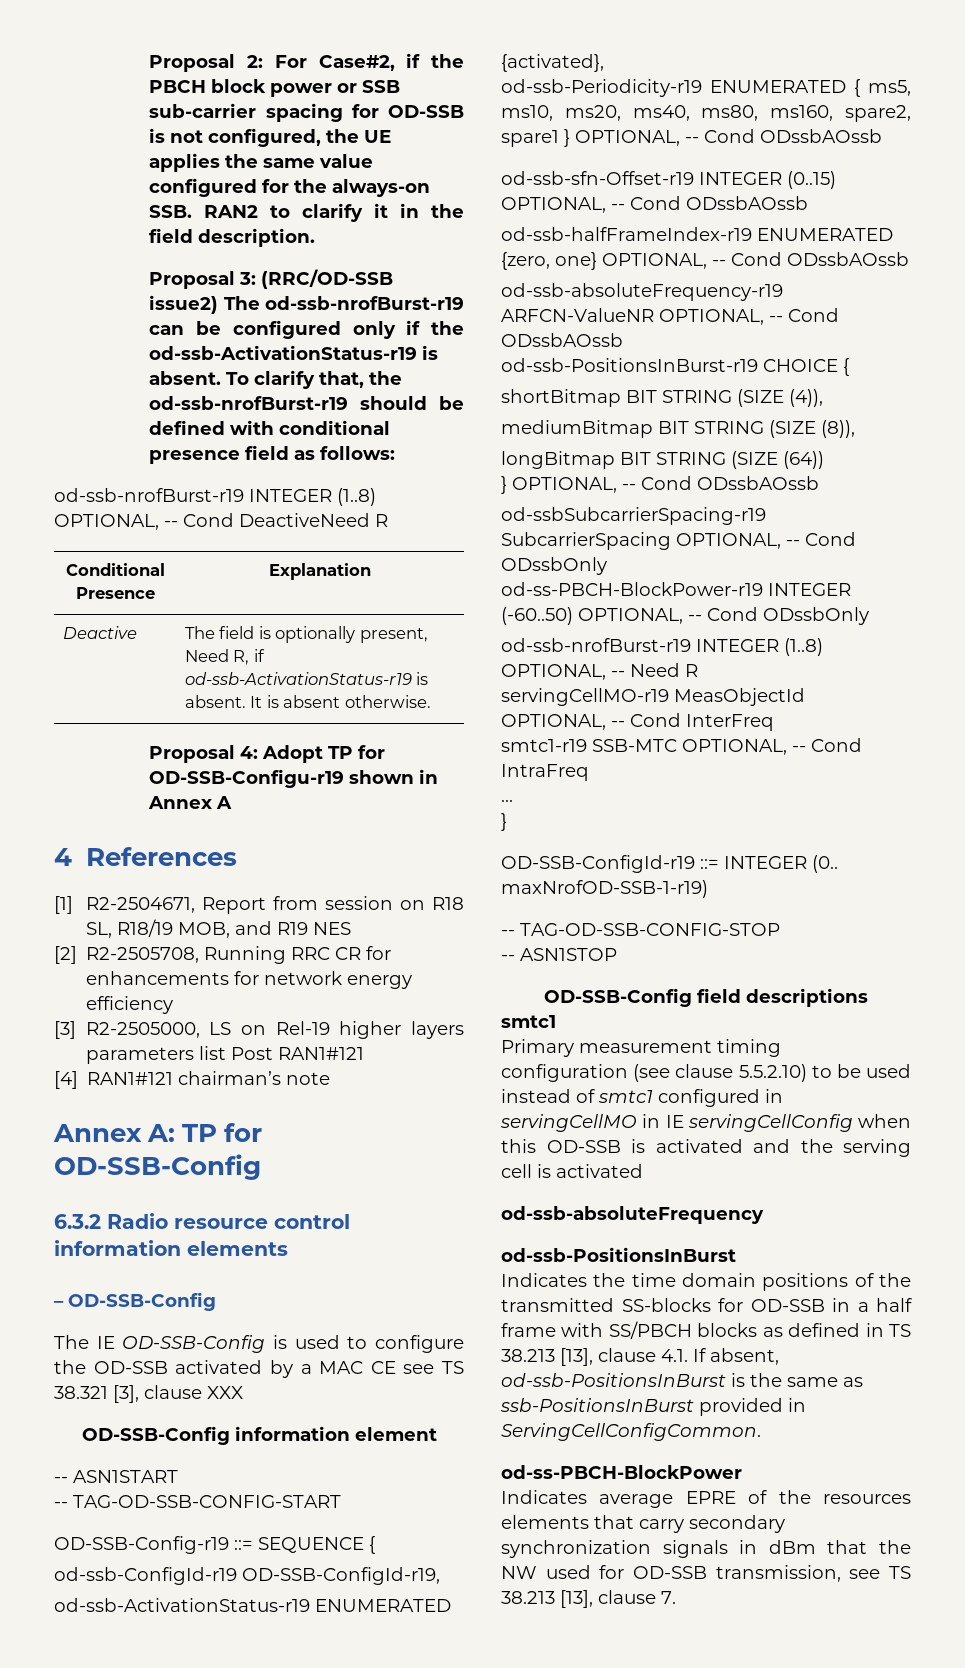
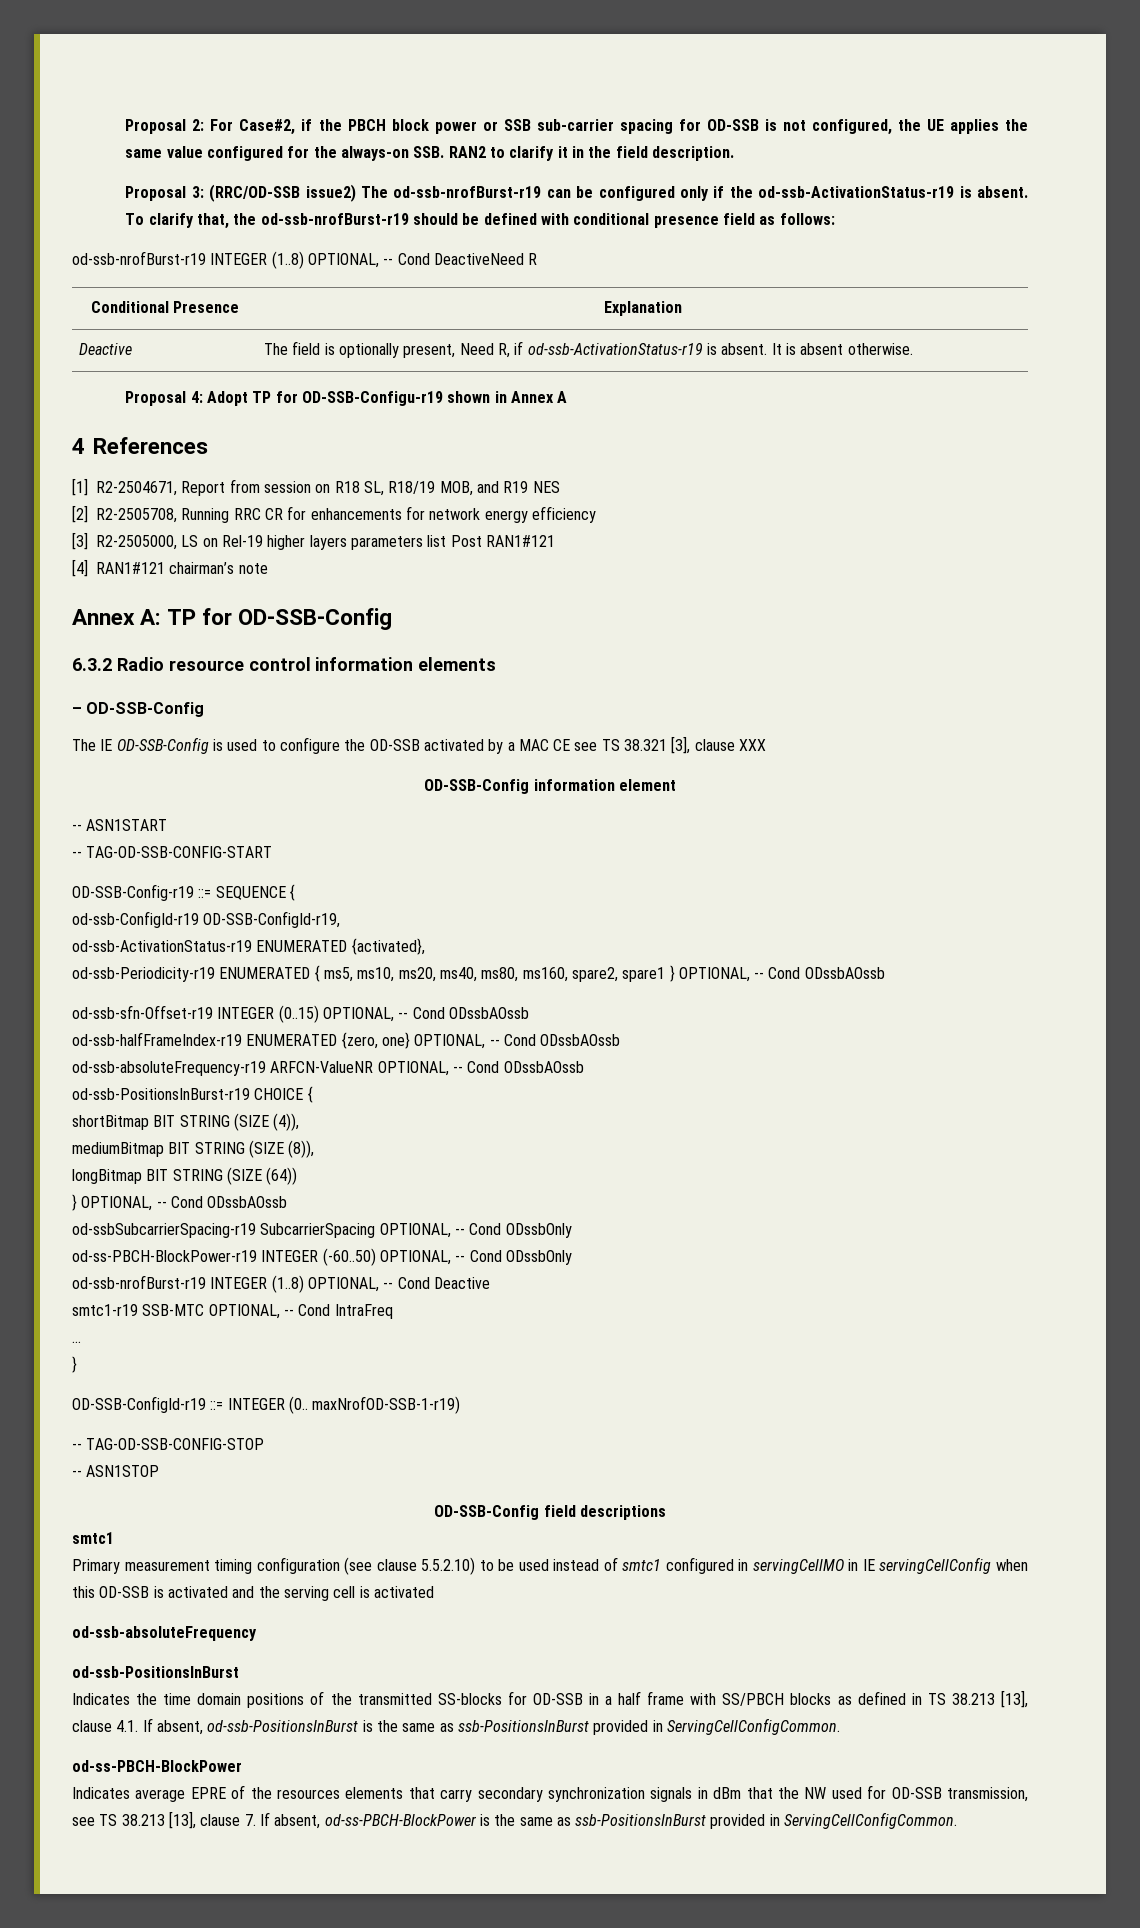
- od-ssb-nrofBurst-r19 INTEGER (1..8) OPTIONAL, -- Need R
- servingCellMO-r19 MeasObjectId OPTIONAL, -- Cond InterFreq
+ od-ssb-nrofBurst-r19 INTEGER (1..8) OPTIONAL, -- Cond Deactive
- Indicates average EPRE of the resources elements that carry secondary synchronization signals in dBm that the NW used for OD-SSB transmission, see TS 38.213 [13], clause 7.
+ Indicates average EPRE of the resources elements that carry secondary synchronization signals in dBm that the NW used for OD-SSB transmission, see TS 38.213 [13], clause 7. If absent, od-ss-PBCH-BlockPower is the same as ssb-PositionsInBurst provided in ServingCellConfigCommon.

